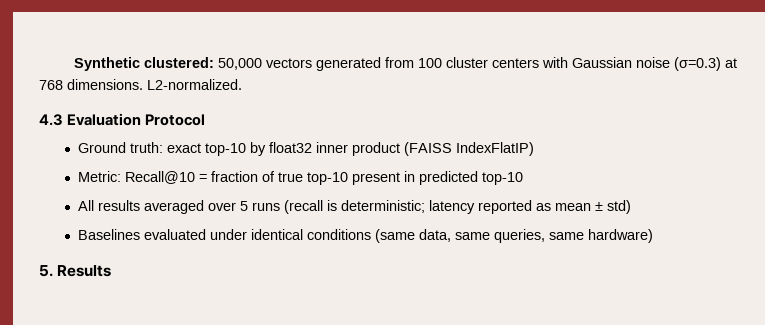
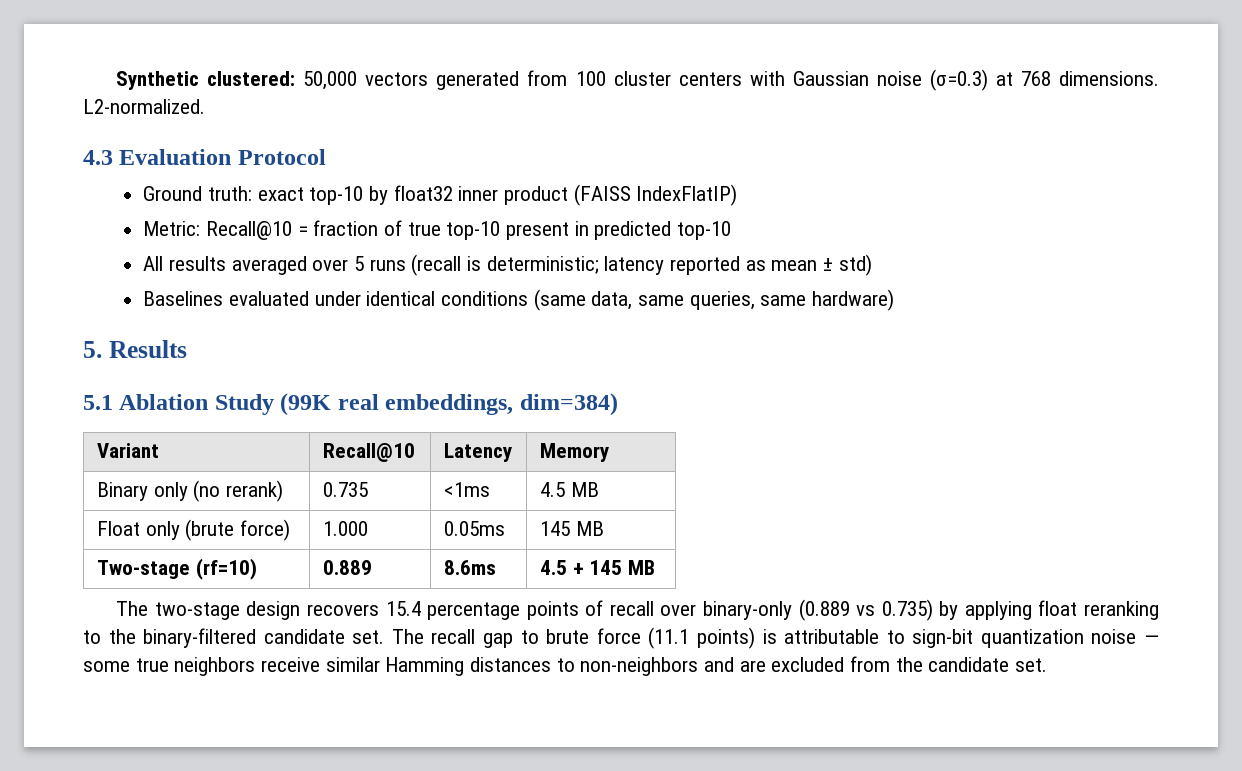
+ 5.1 Ablation Study (99K real embeddings, dim=384)
+ Variant | Recall@10 | Latency | Memory
+ Binary only (no rerank) | 0.735 | <1ms | 4.5 MB
+ Float only (brute force) | 1.000 | 0.05ms | 145 MB
+ Two-stage (rf=10) | 0.889 | 8.6ms | 4.5 + 145 MB
+ The two-stage design recovers 15.4 percentage points of recall over binary-only (0.889 vs 0.735) by applying float reranking to the binary-filtered candidate set. The recall gap to brute force (11.1 points) is attributable to sign-bit quantization noise — some true neighbors receive similar Hamming distances to non-neighbors and are excluded from the candidate set.

